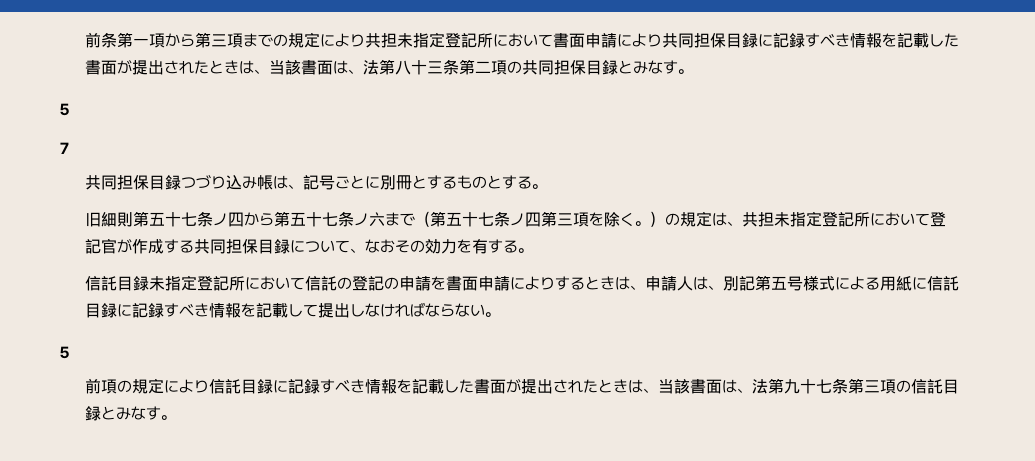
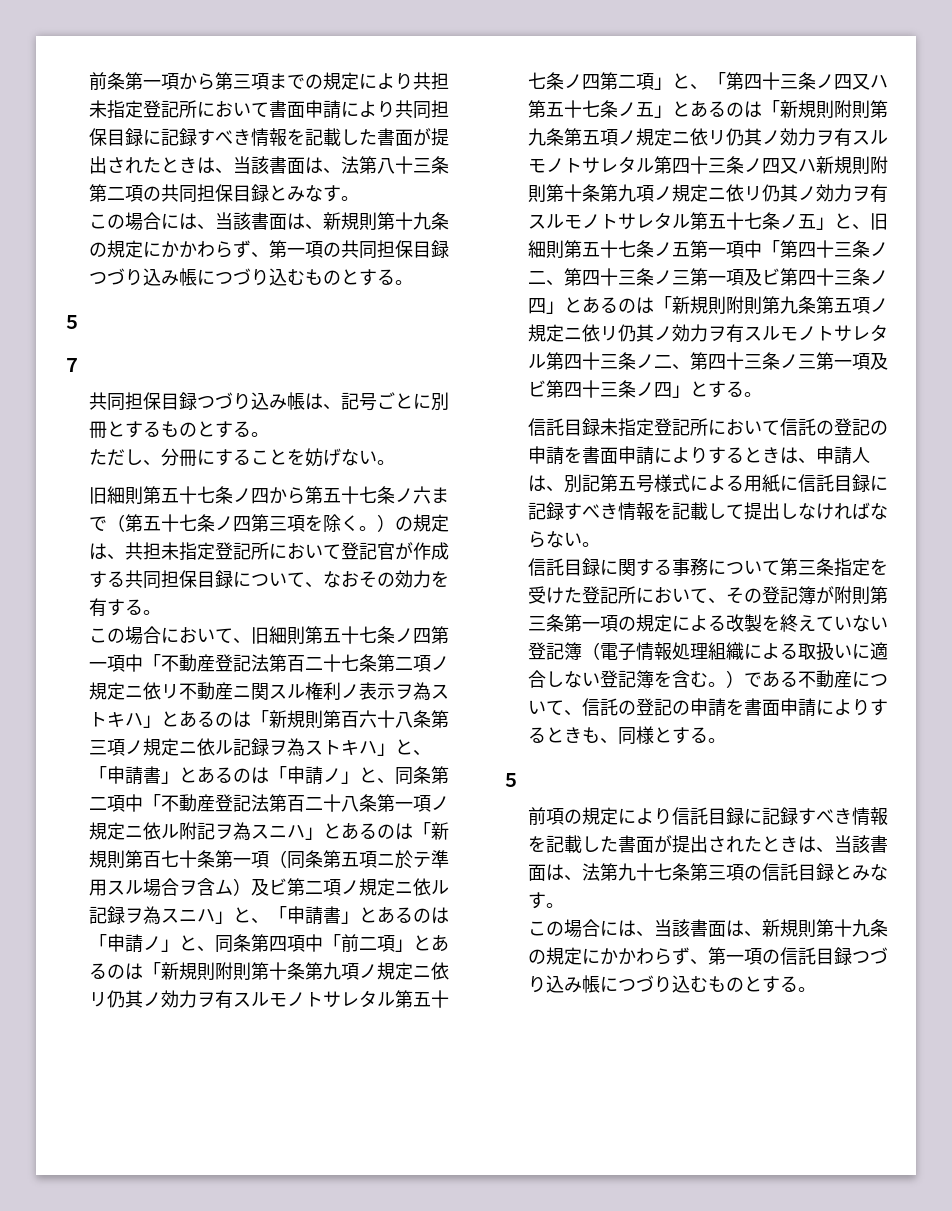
+ この場合には、当該書面は、新規則第十九条の規定にかかわらず、第一項の共同担保目録つづり込み帳につづり込むものとする。
+ ただし、分冊にすることを妨げない。
+ この場合において、旧細則第五十七条ノ四第一項中「不動産登記法第百二十七条第二項ノ規定ニ依リ不動産ニ関スル権利ノ表示ヲ為ストキハ」とあるのは「新規則第百六十八条第三項ノ規定ニ依ル記録ヲ為ストキハ」と、「申請書」とあるのは「申請ノ」と、同条第二項中「不動産登記法第百二十八条第一項ノ規定ニ依ル附記ヲ為スニハ」とあるのは「新規則第百七十条第一項（同条第五項ニ於テ準用スル場合ヲ含ム）及ビ第二項ノ規定ニ依ル記録ヲ為スニハ」と、「申請書」とあるのは「申請ノ」と、同条第四項中「前二項」とあるのは「新規則附則第十条第九項ノ規定ニ依リ仍其ノ効力ヲ有スルモノトサレタル第五十七条ノ四第二項」と、「第四十三条ノ四又ハ第五十七条ノ五」とあるのは「新規則附則第九条第五項ノ規定ニ依リ仍其ノ効力ヲ有スルモノトサレタル第四十三条ノ四又ハ新規則附則第十条第九項ノ規定ニ依リ仍其ノ効力ヲ有スルモノトサレタル第五十七条ノ五」と、旧細則第五十七条ノ五第一項中「第四十三条ノ二、第四十三条ノ三第一項及ビ第四十三条ノ四」とあるのは「新規則附則第九条第五項ノ規定ニ依リ仍其ノ効力ヲ有スルモノトサレタル第四十三条ノ二、第四十三条ノ三第一項及ビ第四十三条ノ四」とする。
+ 信託目録に関する事務について第三条指定を受けた登記所において、その登記簿が附則第三条第一項の規定による改製を終えていない登記簿（電子情報処理組織による取扱いに適合しない登記簿を含む。）である不動産について、信託の登記の申請を書面申請によりするときも、同様とする。
+ この場合には、当該書面は、新規則第十九条の規定にかかわらず、第一項の信託目録つづり込み帳につづり込むものとする。

